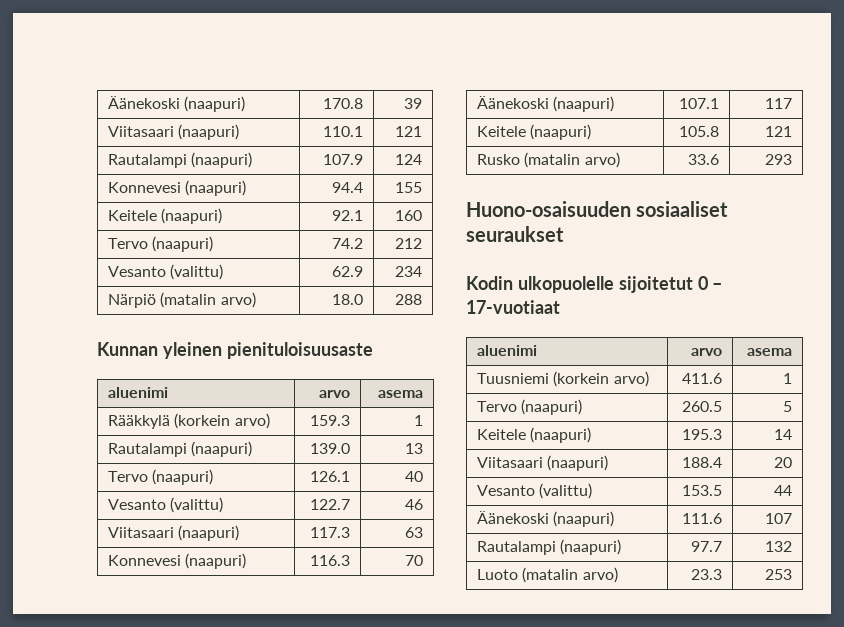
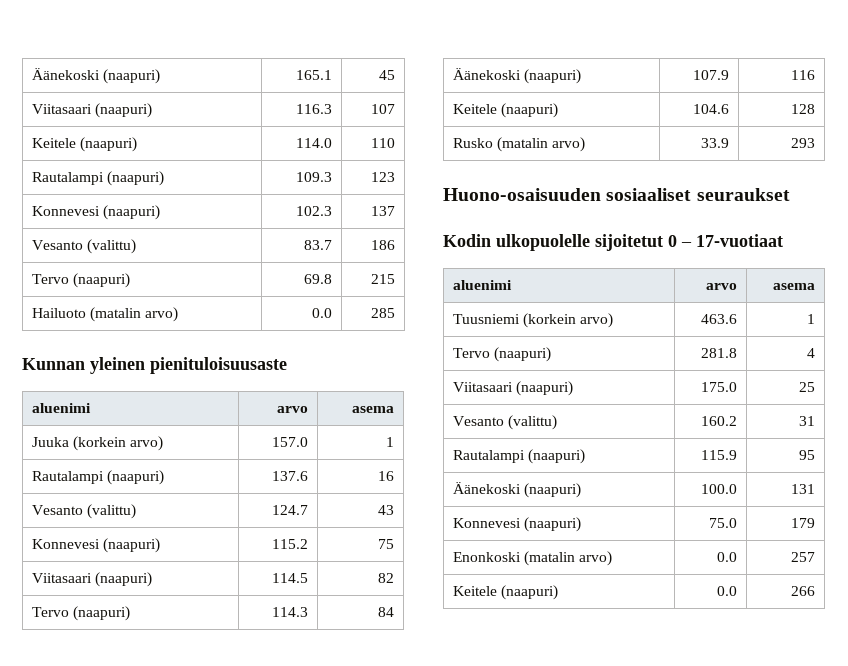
- Äänekoski (naapuri) | 170.8 | 39
- Viitasaari (naapuri) | 110.1 | 121
- Rautalampi (naapuri) | 107.9 | 124
- Konnevesi (naapuri) | 94.4 | 155
- Keitele (naapuri) | 92.1 | 160
- Tervo (naapuri) | 74.2 | 212
- Vesanto (valittu) | 62.9 | 234
- Närpiö (matalin arvo) | 18.0 | 288
+ Äänekoski (naapuri) | 165.1 | 45
+ Viitasaari (naapuri) | 116.3 | 107
+ Keitele (naapuri) | 114.0 | 110
+ Rautalampi (naapuri) | 109.3 | 123
+ Konnevesi (naapuri) | 102.3 | 137
+ Vesanto (valittu) | 83.7 | 186
+ Tervo (naapuri) | 69.8 | 215
+ Hailuoto (matalin arvo) | 0.0 | 285
- Rääkkylä (korkein arvo) | 159.3 | 1
+ Juuka (korkein arvo) | 157.0 | 1
- Rautalampi (naapuri) | 139.0 | 13
- Tervo (naapuri) | 126.1 | 40
- Vesanto (valittu) | 122.7 | 46
- Viitasaari (naapuri) | 117.3 | 63
- Konnevesi (naapuri) | 116.3 | 70
- Äänekoski (naapuri) | 107.1 | 117
- Keitele (naapuri) | 105.8 | 121
+ Rautalampi (naapuri) | 137.6 | 16
+ Vesanto (valittu) | 124.7 | 43
+ Konnevesi (naapuri) | 115.2 | 75
+ Viitasaari (naapuri) | 114.5 | 82
+ Tervo (naapuri) | 114.3 | 84
+ Äänekoski (naapuri) | 107.9 | 116
+ Keitele (naapuri) | 104.6 | 128
- Rusko (matalin arvo) | 33.6 | 293
+ Rusko (matalin arvo) | 33.9 | 293
- Tuusniemi (korkein arvo) | 411.6 | 1
+ Tuusniemi (korkein arvo) | 463.6 | 1
- Tervo (naapuri) | 260.5 | 5
- Keitele (naapuri) | 195.3 | 14
- Viitasaari (naapuri) | 188.4 | 20
- Vesanto (valittu) | 153.5 | 44
- Äänekoski (naapuri) | 111.6 | 107
- Rautalampi (naapuri) | 97.7 | 132
- Luoto (matalin arvo) | 23.3 | 253
+ Tervo (naapuri) | 281.8 | 4
+ Viitasaari (naapuri) | 175.0 | 25
+ Vesanto (valittu) | 160.2 | 31
+ Rautalampi (naapuri) | 115.9 | 95
+ Äänekoski (naapuri) | 100.0 | 131
+ Konnevesi (naapuri) | 75.0 | 179
+ Enonkoski (matalin arvo) | 0.0 | 257
+ Keitele (naapuri) | 0.0 | 266

